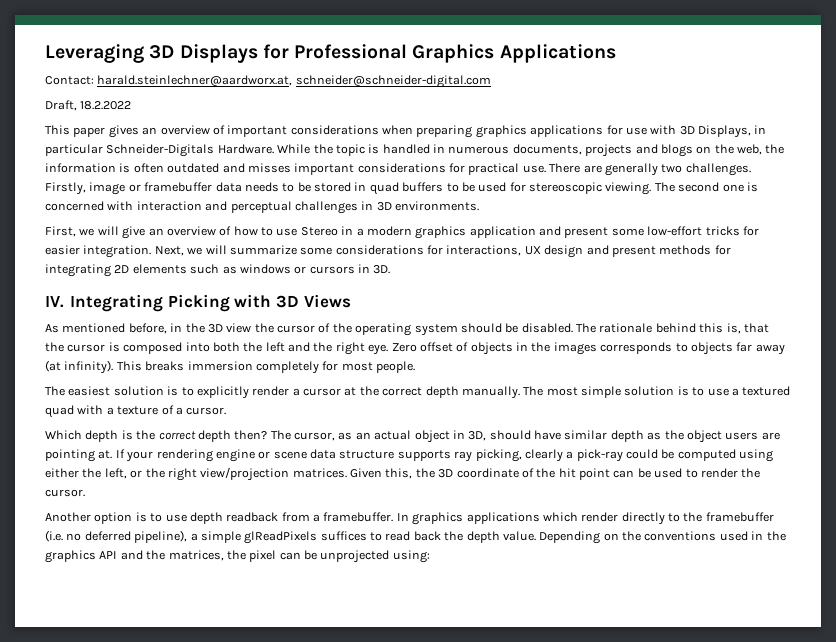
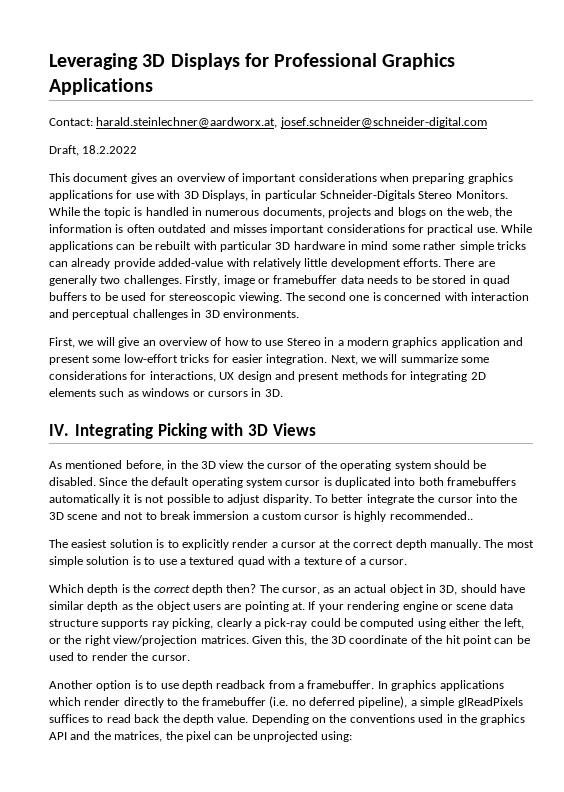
- Contact: harald.steinlechner@aardworx.at, schneider@schneider-digital.com
+ Contact: harald.steinlechner@aardworx.at, josef.schneider@schneider-digital.com
- This paper gives an overview of important considerations when preparing graphics applications for use with 3D Displays, in particular Schneider-Digitals Hardware.
+ This document gives an overview of important considerations when preparing graphics applications for use with 3D Displays, in particular Schneider-Digitals Stereo Monitors.
+ While applications can be rebuilt with particular 3D hardware in mind some rather simple tricks can already provide added-value with relatively little development efforts.
- The rationale behind this is, that the cursor is composed into both the left and the right eye. Zero offset of objects in the images corresponds to objects far away (at infinity). This breaks immersion completely for most people.
+ Since the default operating system cursor is duplicated into both framebuffers automatically it is not possible to adjust disparity. To better integrate the cursor into the 3D scene and not to break immersion a custom cursor is highly recommended..

